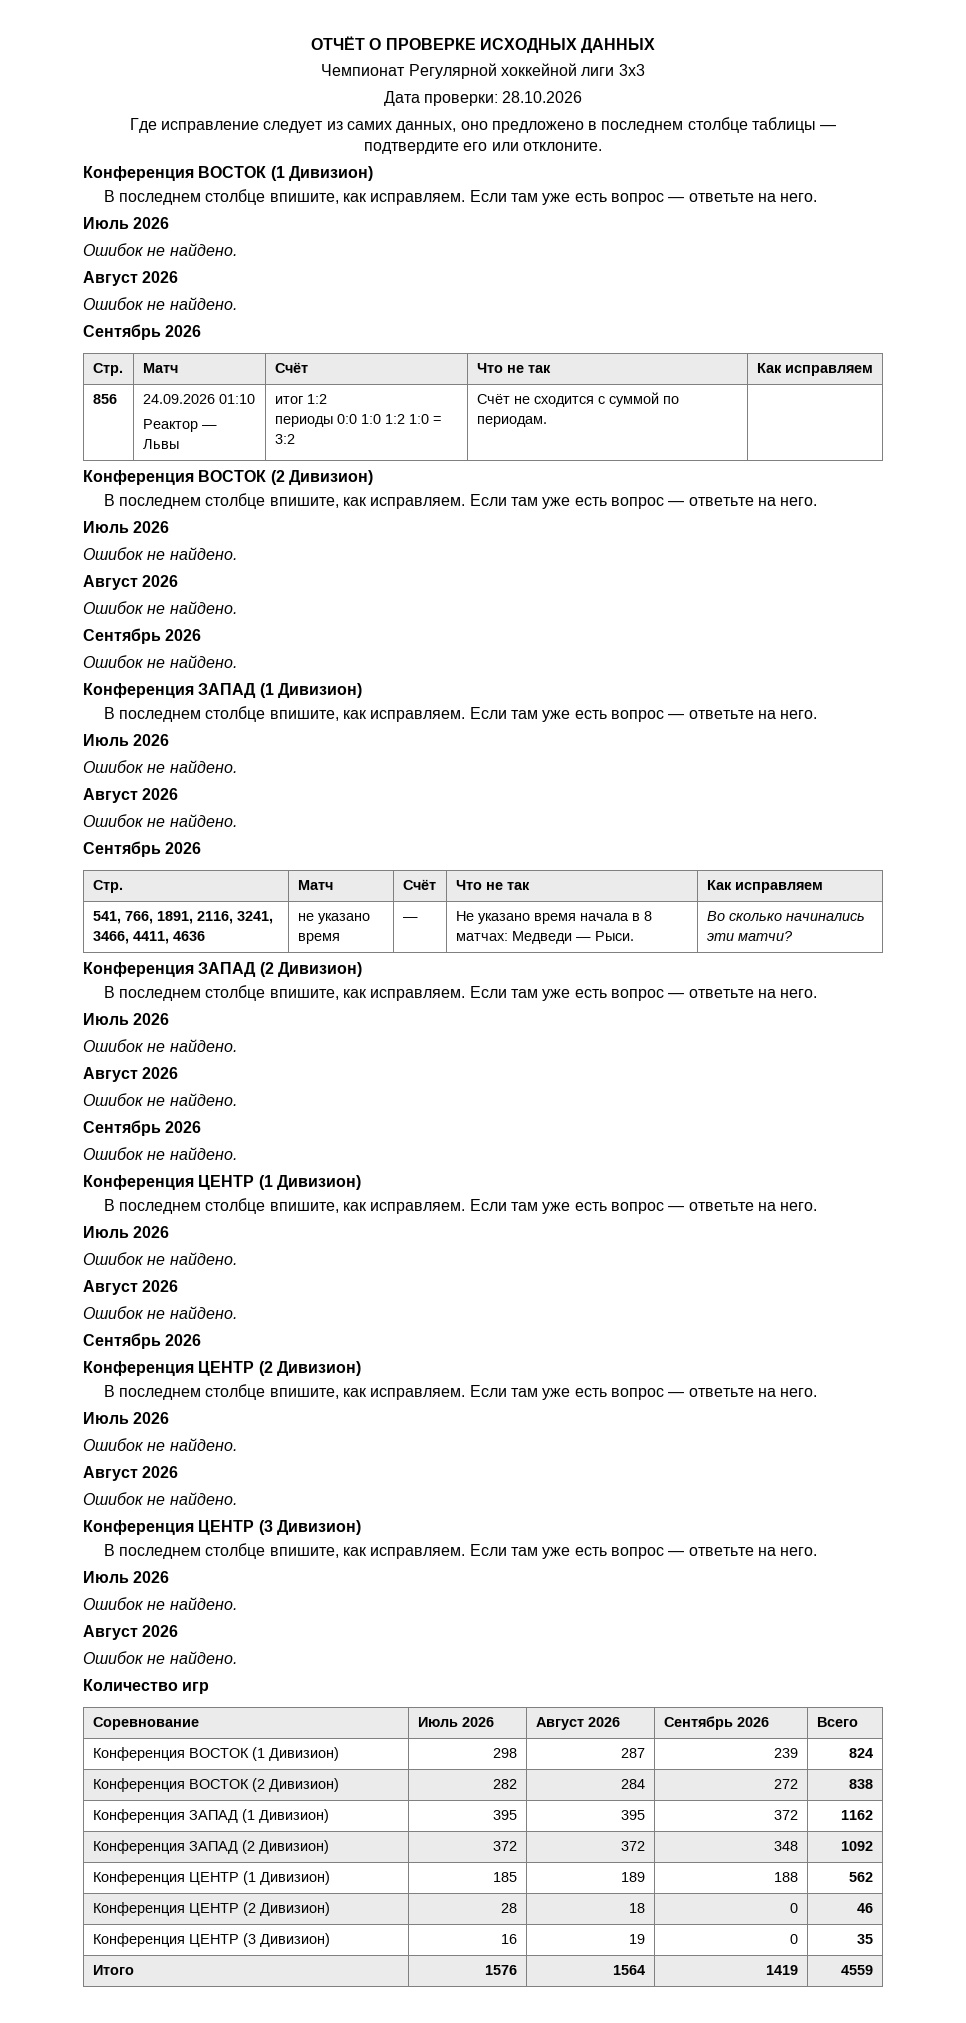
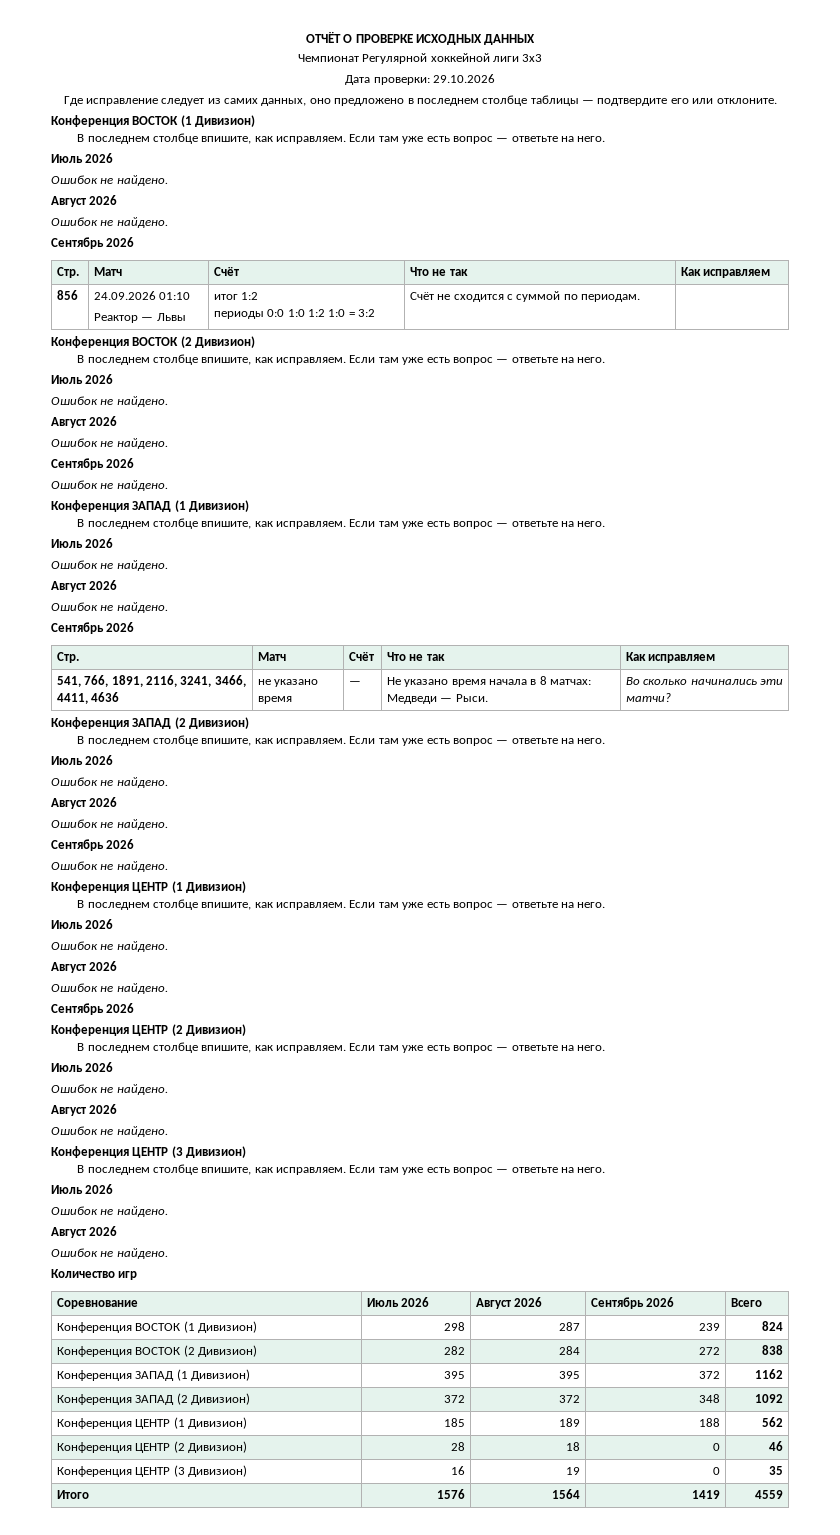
- Дата проверки: 28.10.2026
+ Дата проверки: 29.10.2026

